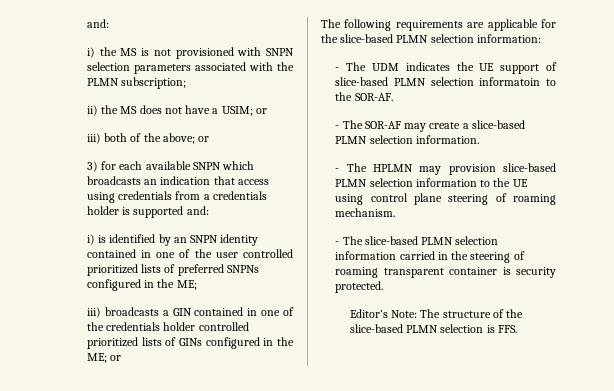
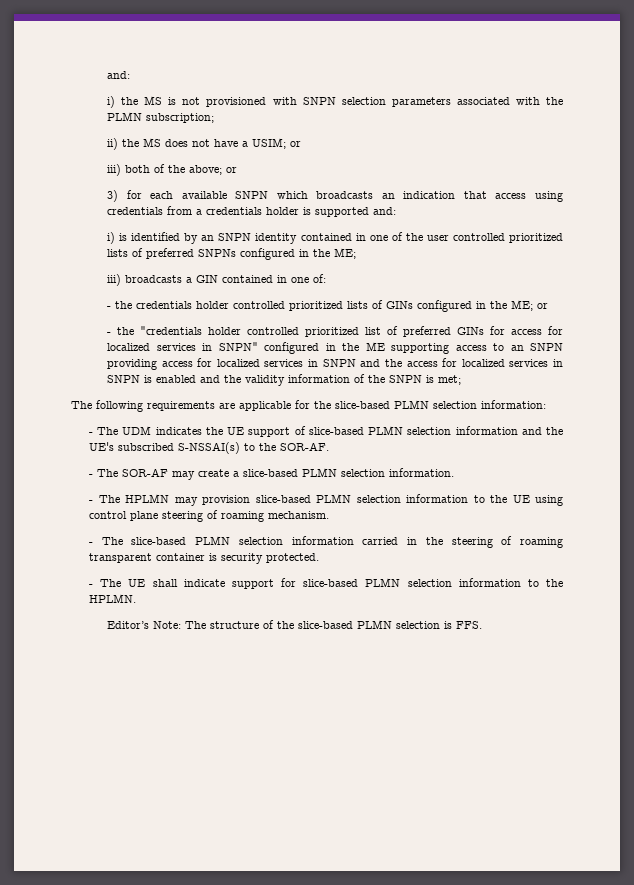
- iii) broadcasts a GIN contained in one of the credentials holder controlled prioritized lists of GINs configured in the ME; or
+ iii) broadcasts a GIN contained in one of:
+ - the credentials holder controlled prioritized lists of GINs configured in the ME; or
+ - the "credentials holder controlled prioritized list of preferred GINs for access for localized services in SNPN" configured in the ME supporting access to an SNPN providing access for localized services in SNPN and the access for localized services in SNPN is enabled and the validity information of the SNPN is met;
- - The UDM indicates the UE support of slice-based PLMN selection informatoin to the SOR-AF.
+ - The UDM indicates the UE support of slice-based PLMN selection information and the UE's subscribed S-NSSAI(s) to the SOR-AF.
+ - The UE shall indicate support for slice-based PLMN selection information to the HPLMN.

